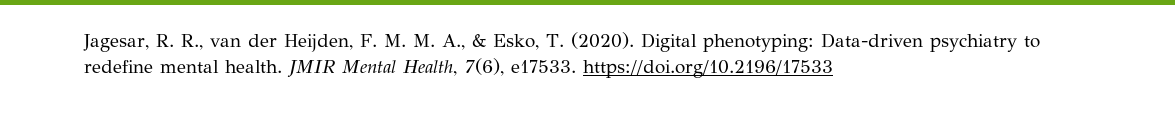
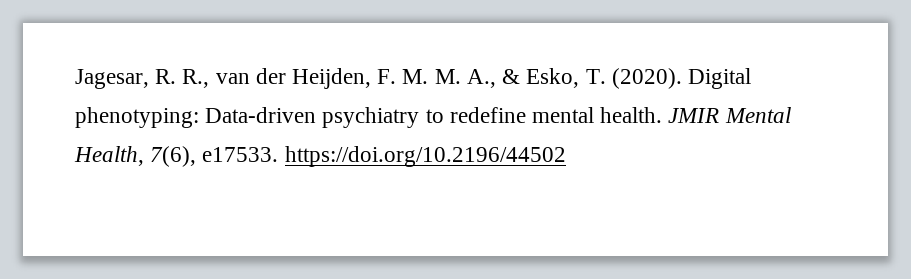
- JMIR Mental Health, 7(6), e17533. https://doi.org/10.2196/17533
+ JMIR Mental Health, 7(6), e17533. https://doi.org/10.2196/44502

